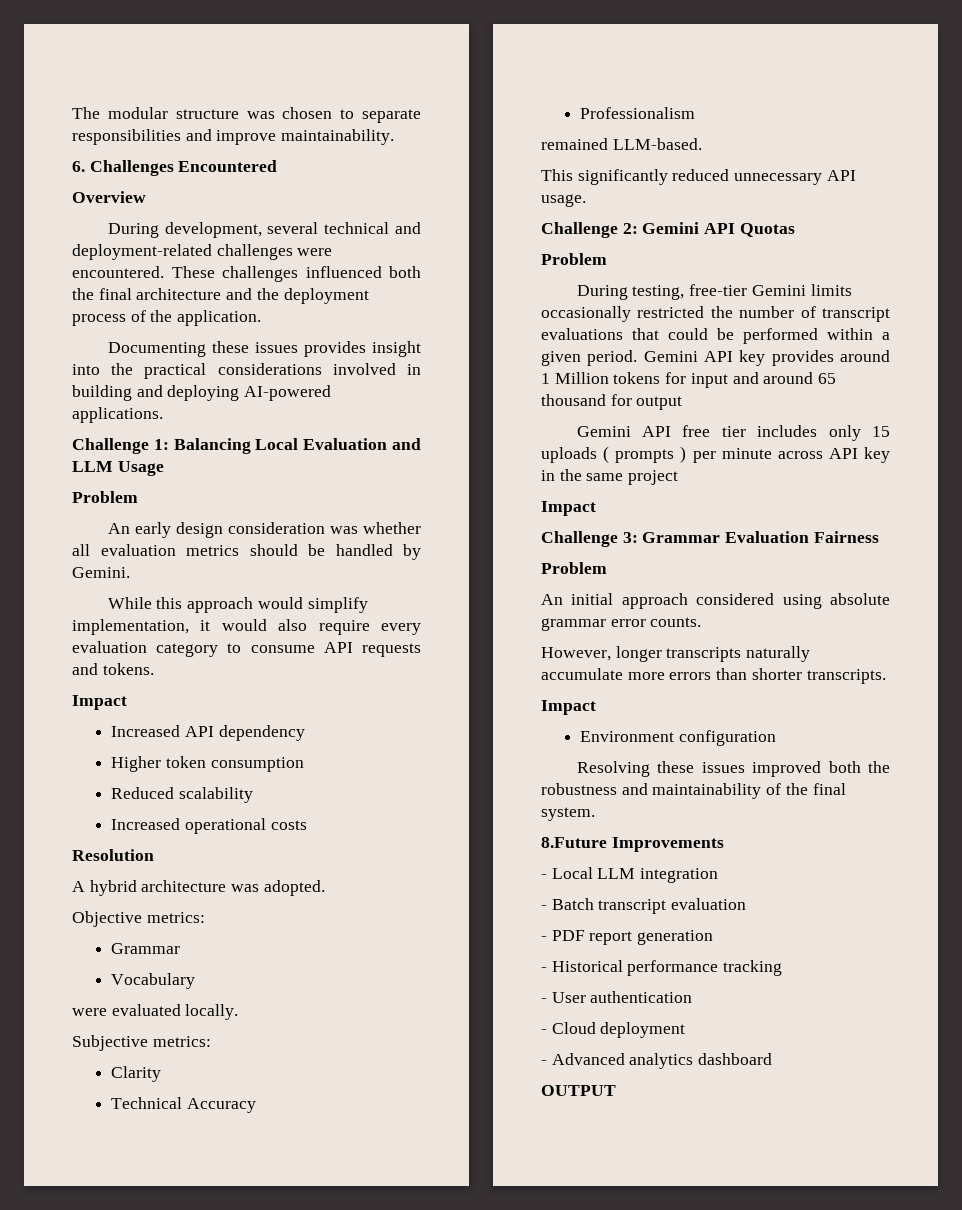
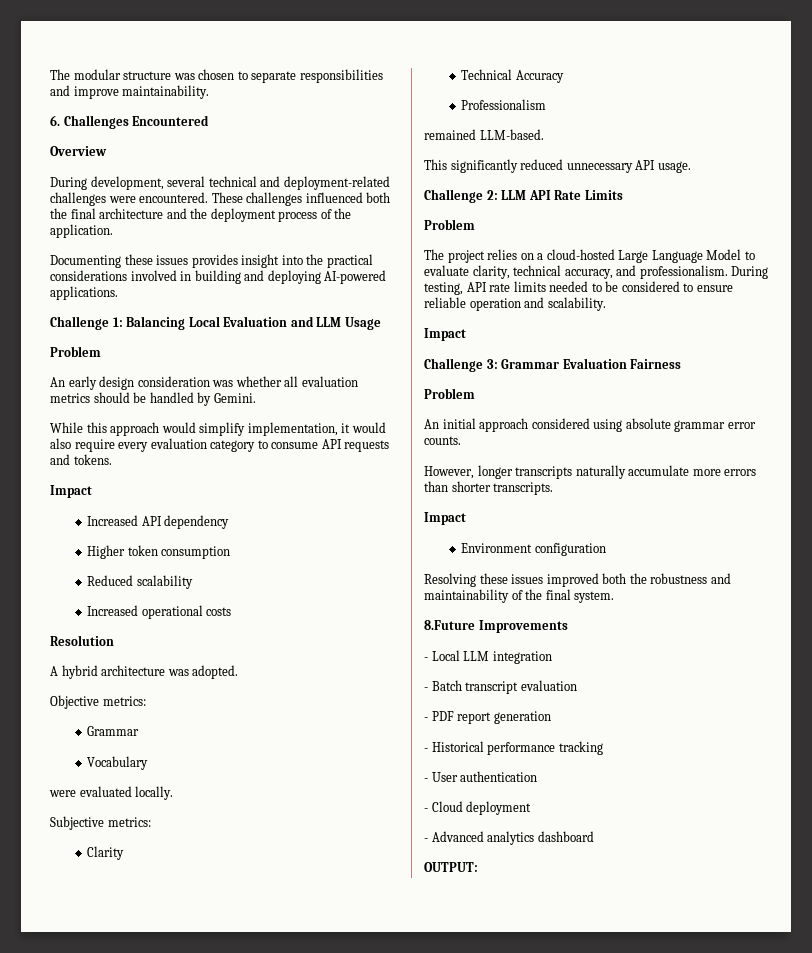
- Challenge 2: Gemini API Quotas
+ Challenge 2: LLM API Rate Limits
  Problem
- During testing, free-tier Gemini limits occasionally restricted the number of transcript evaluations that could be performed within a given period. Gemini API key provides around 1 Million tokens for input and around 65 thousand for output
- Gemini API free tier includes only 15 uploads ( prompts ) per minute across API key in the same project
+ The project relies on a cloud-hosted Large Language Model to evaluate clarity, technical accuracy, and professionalism. During testing, API rate limits needed to be considered to ensure reliable operation and scalability.
- OUTPUT
+ OUTPUT:

